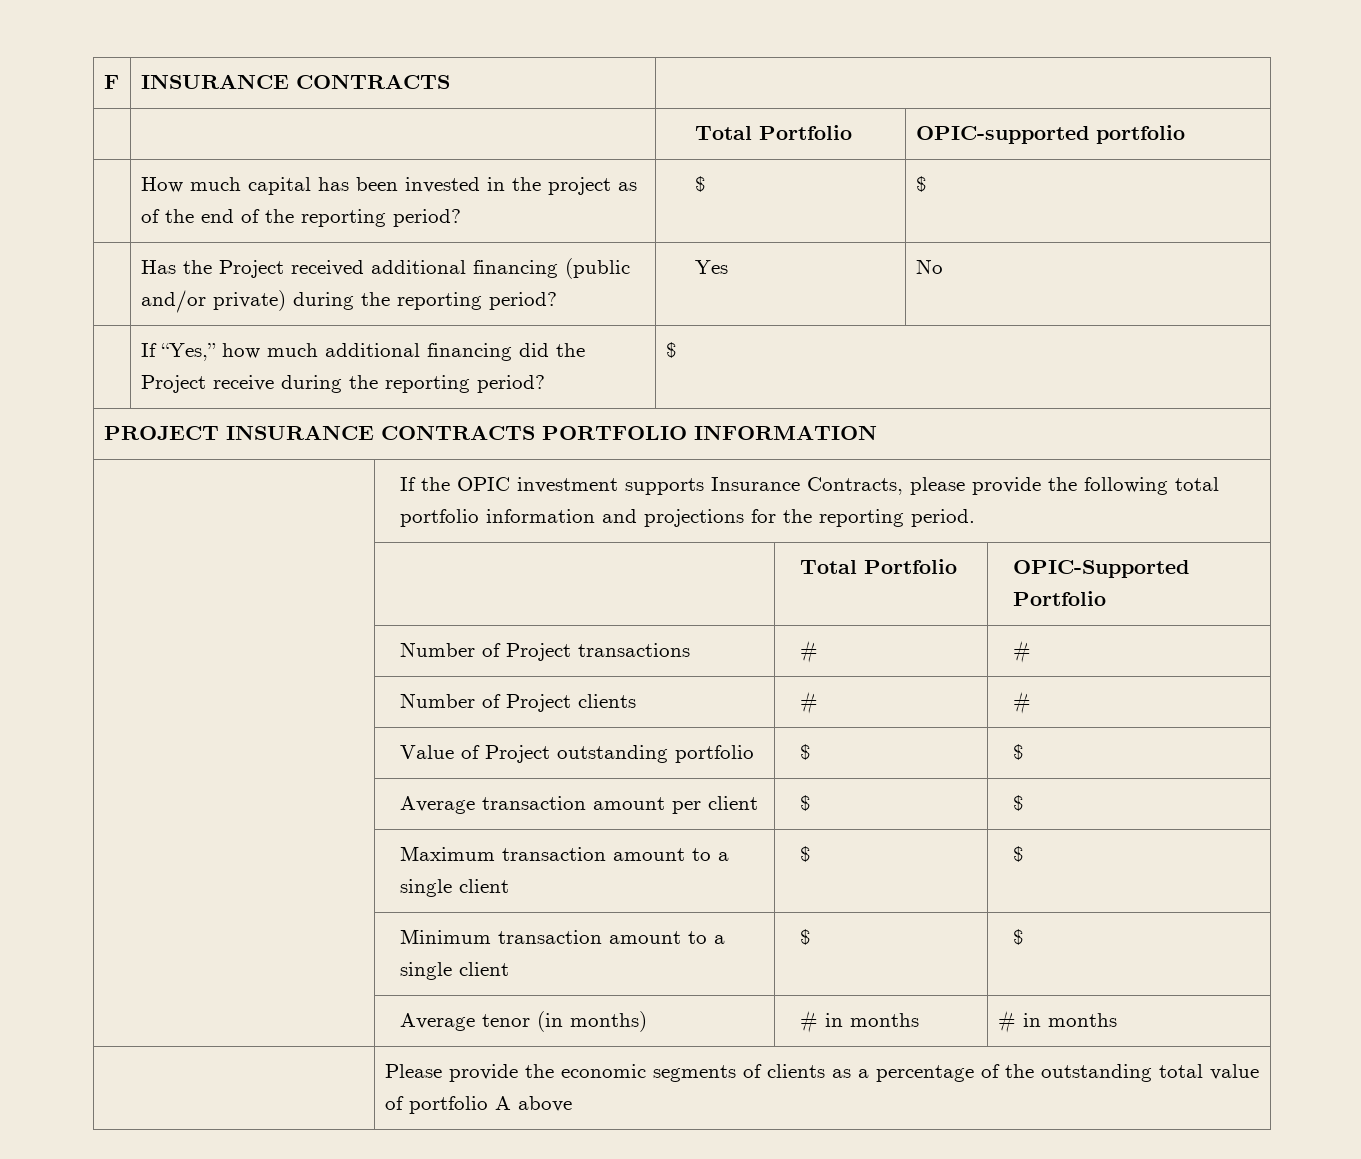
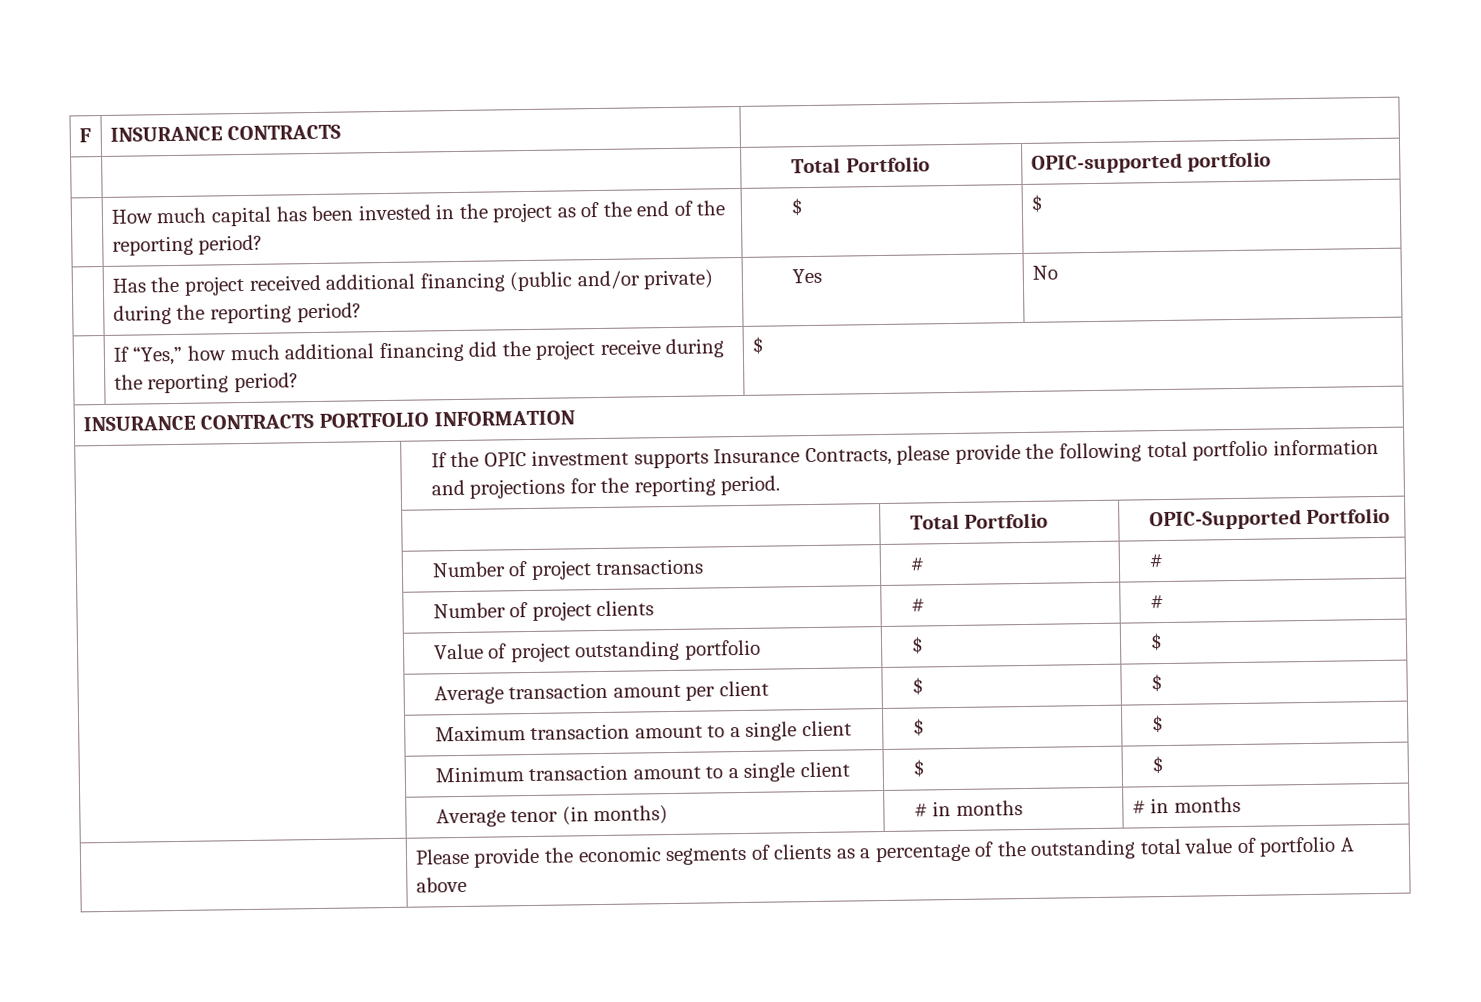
- | Has the Project received additional financing (public and/or private) during the reporting period? | Yes | No
+ | Has the project received additional financing (public and/or private) during the reporting period? | Yes | No
- | If “Yes,” how much additional financing did the Project receive during the reporting period? | $
+ | If “Yes,” how much additional financing did the project receive during the reporting period? | $
- PROJECT INSURANCE CONTRACTS PORTFOLIO INFORMATION
+ INSURANCE CONTRACTS PORTFOLIO INFORMATION
- | Number of Project transactions | # | #
+ | Number of project transactions | # | #
- | Number of Project clients | # | #
+ | Number of project clients | # | #
- | Value of Project outstanding portfolio | $ | $
+ | Value of project outstanding portfolio | $ | $

